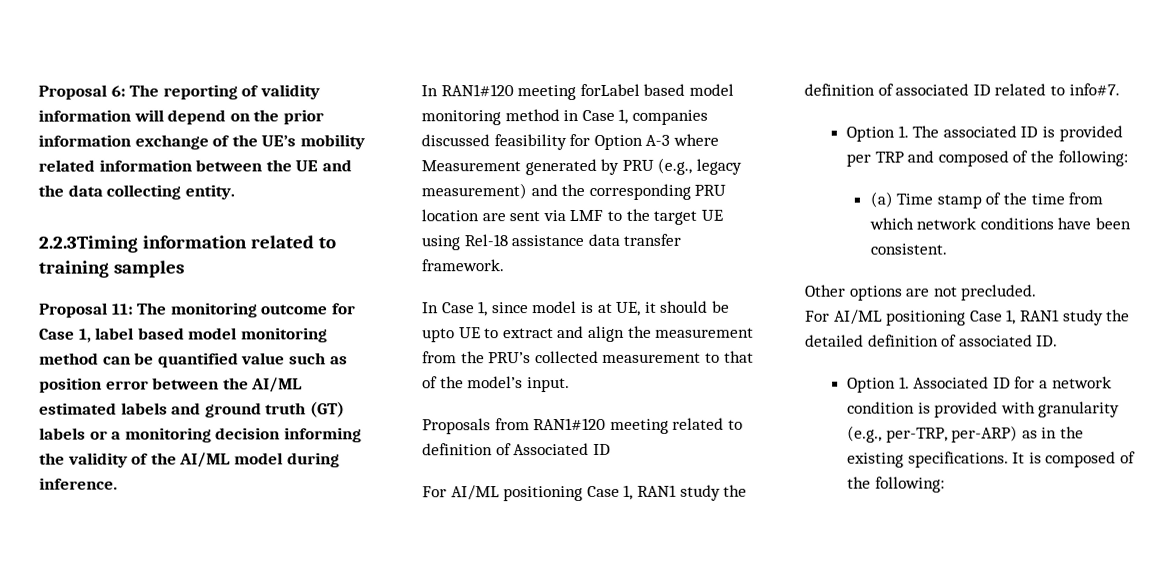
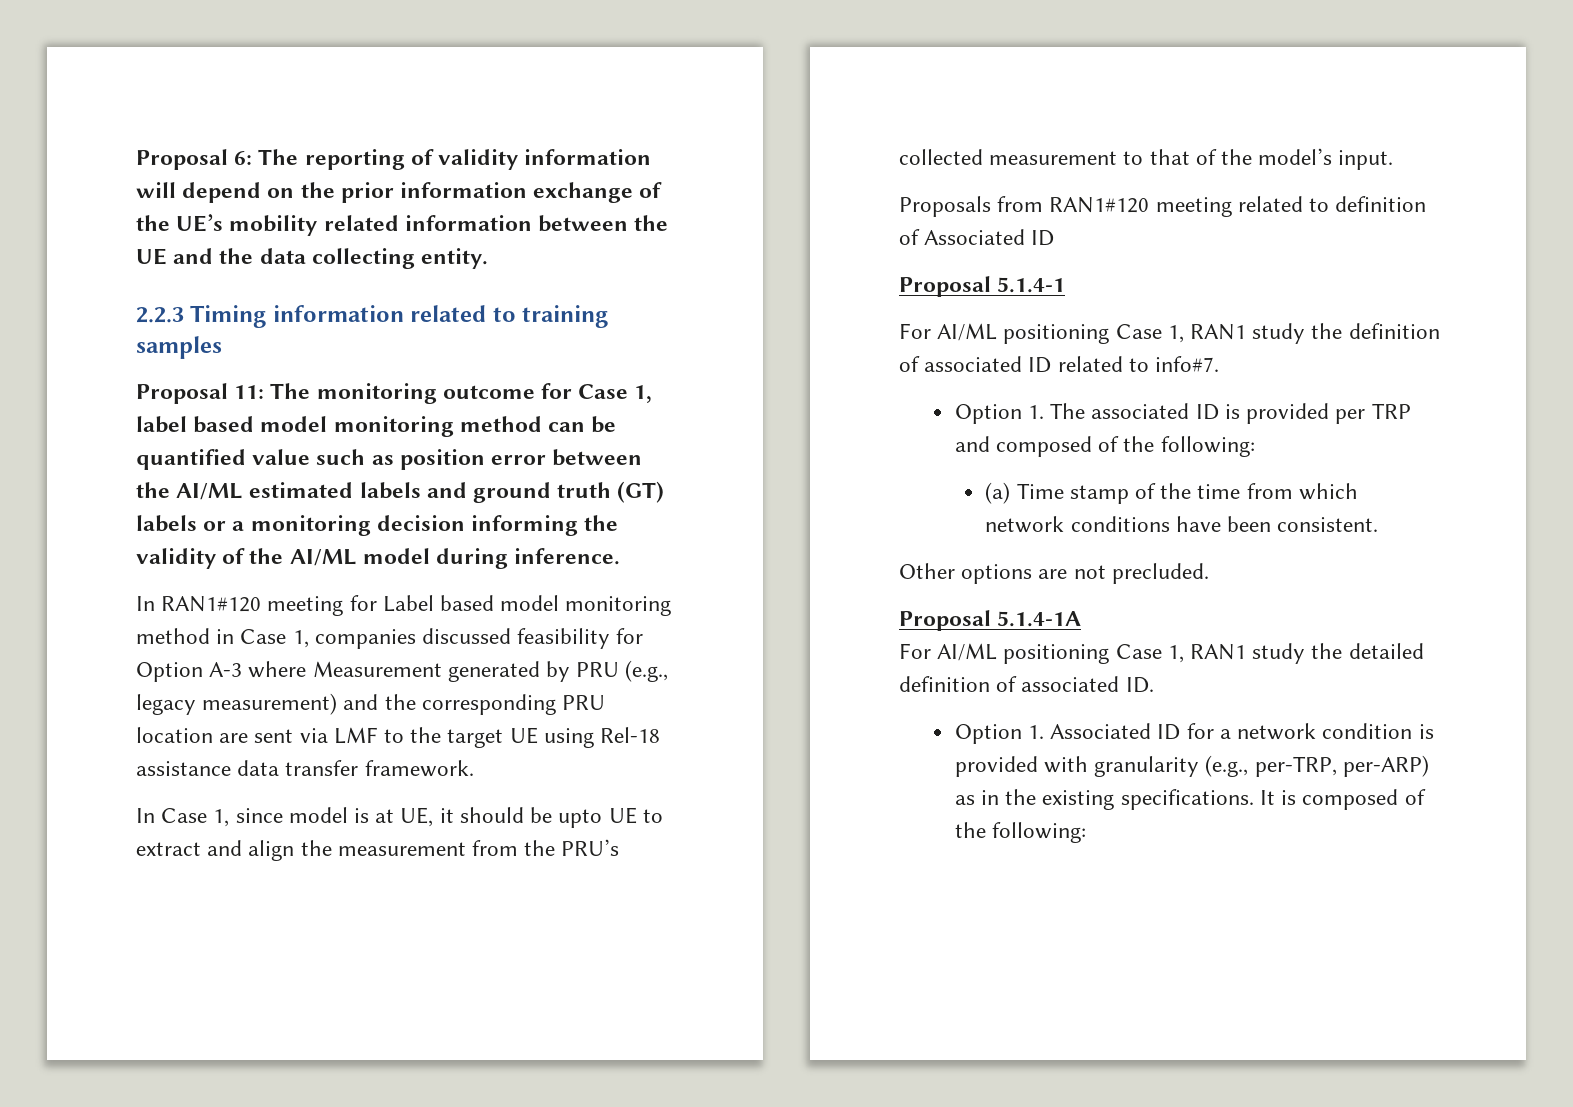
- 2.2.3Timing information related to training samples
+ 2.2.3 Timing information related to training samples
- In RAN1#120 meeting forLabel based model monitoring method in Case 1, companies discussed feasibility for Option A-3 where Measurement generated by PRU (e.g., legacy measurement) and the corresponding PRU location are sent via LMF to the target UE using Rel-18 assistance data transfer framework.
+ In RAN1#120 meeting for Label based model monitoring method in Case 1, companies discussed feasibility for Option A-3 where Measurement generated by PRU (e.g., legacy measurement) and the corresponding PRU location are sent via LMF to the target UE using Rel-18 assistance data transfer framework.
+ Proposal 5.1.4-1
+ Proposal 5.1.4-1A

